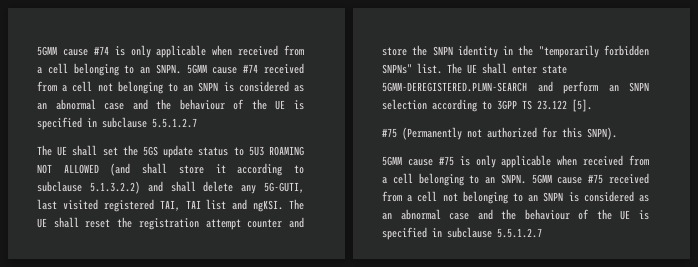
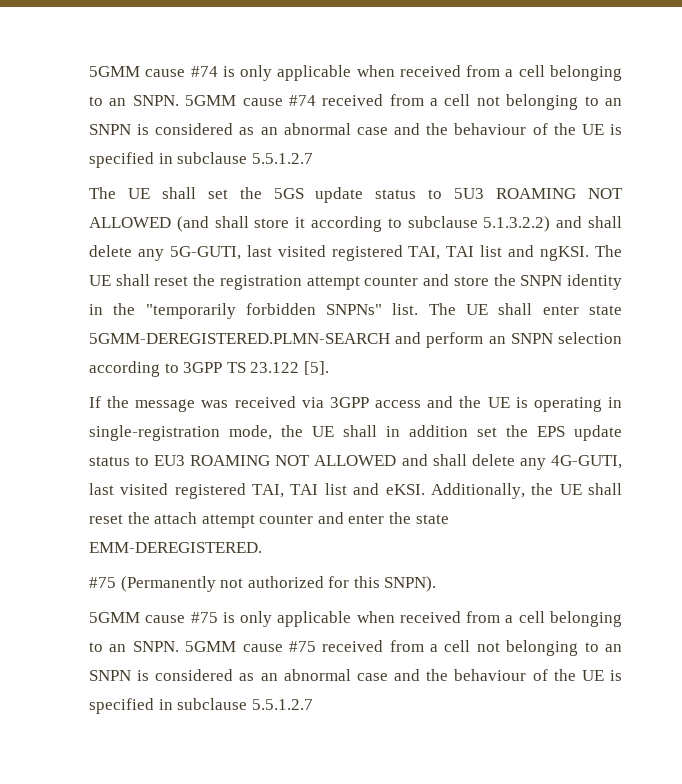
+ If the message was received via 3GPP access and the UE is operating in single-registration mode, the UE shall in addition set the EPS update status to EU3 ROAMING NOT ALLOWED and shall delete any 4G-GUTI, last visited registered TAI, TAI list and eKSI. Additionally, the UE shall reset the attach attempt counter and enter the state EMM-DEREGISTERED.

